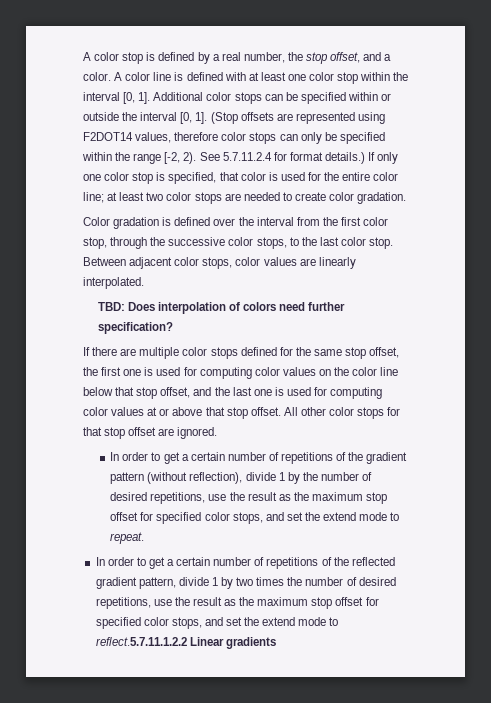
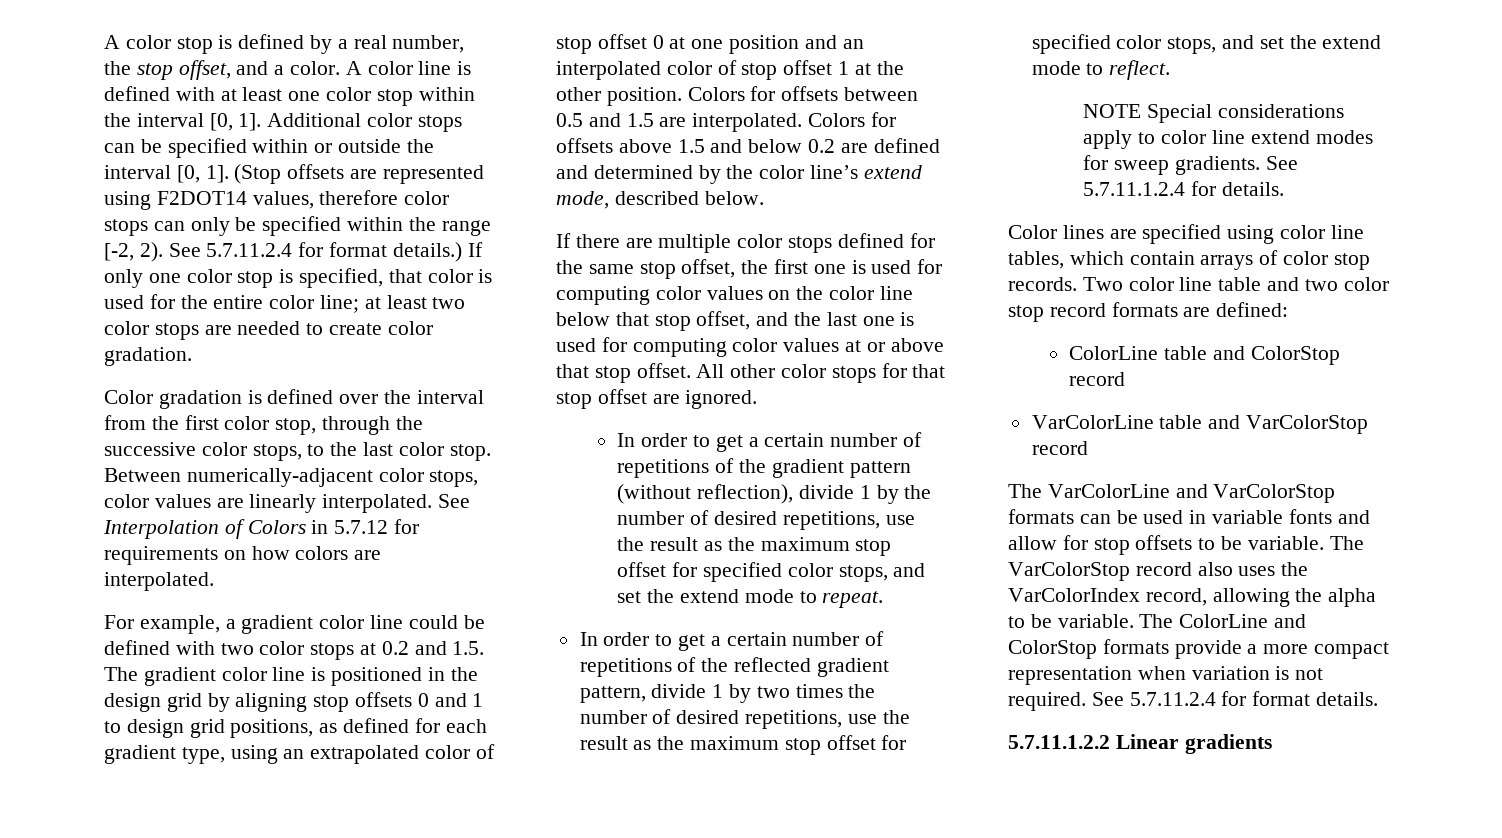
- Between adjacent color stops, color values are linearly interpolated.
- TBD: Does interpolation of colors need further specification?
+ Between numerically-adjacent color stops, color values are linearly interpolated. See Interpolation of Colors in 5.7.12 for requirements on how colors are interpolated.
+ For example, a gradient color line could be defined with two color stops at 0.2 and 1.5. The gradient color line is positioned in the design grid by aligning stop offsets 0 and 1 to design grid positions, as defined for each gradient type, using an extrapolated color of stop offset 0 at one position and an interpolated color of stop offset 1 at the other position. Colors for offsets between 0.5 and 1.5 are interpolated. Colors for offsets above 1.5 and below 0.2 are defined and determined by the color line’s extend mode, described below.
- In order to get a certain number of repetitions of the reflected gradient pattern, divide 1 by two times the number of desired repetitions, use the result as the maximum stop offset for specified color stops, and set the extend mode to reflect.5.7.11.1.2.2 Linear gradients
+ In order to get a certain number of repetitions of the reflected gradient pattern, divide 1 by two times the number of desired repetitions, use the result as the maximum stop offset for specified color stops, and set the extend mode to reflect.
+ NOTE Special considerations apply to color line extend modes for sweep gradients. See 5.7.11.1.2.4 for details.
+ Color lines are specified using color line tables, which contain arrays of color stop records. Two color line table and two color stop record formats are defined:
+ ColorLine table and ColorStop record
+ VarColorLine table and VarColorStop record
+ The VarColorLine and VarColorStop formats can be used in variable fonts and allow for stop offsets to be variable. The VarColorStop record also uses the VarColorIndex record, allowing the alpha to be variable. The ColorLine and ColorStop formats provide a more compact representation when variation is not required. See 5.7.11.2.4 for format details.
+ 5.7.11.1.2.2 Linear gradients

